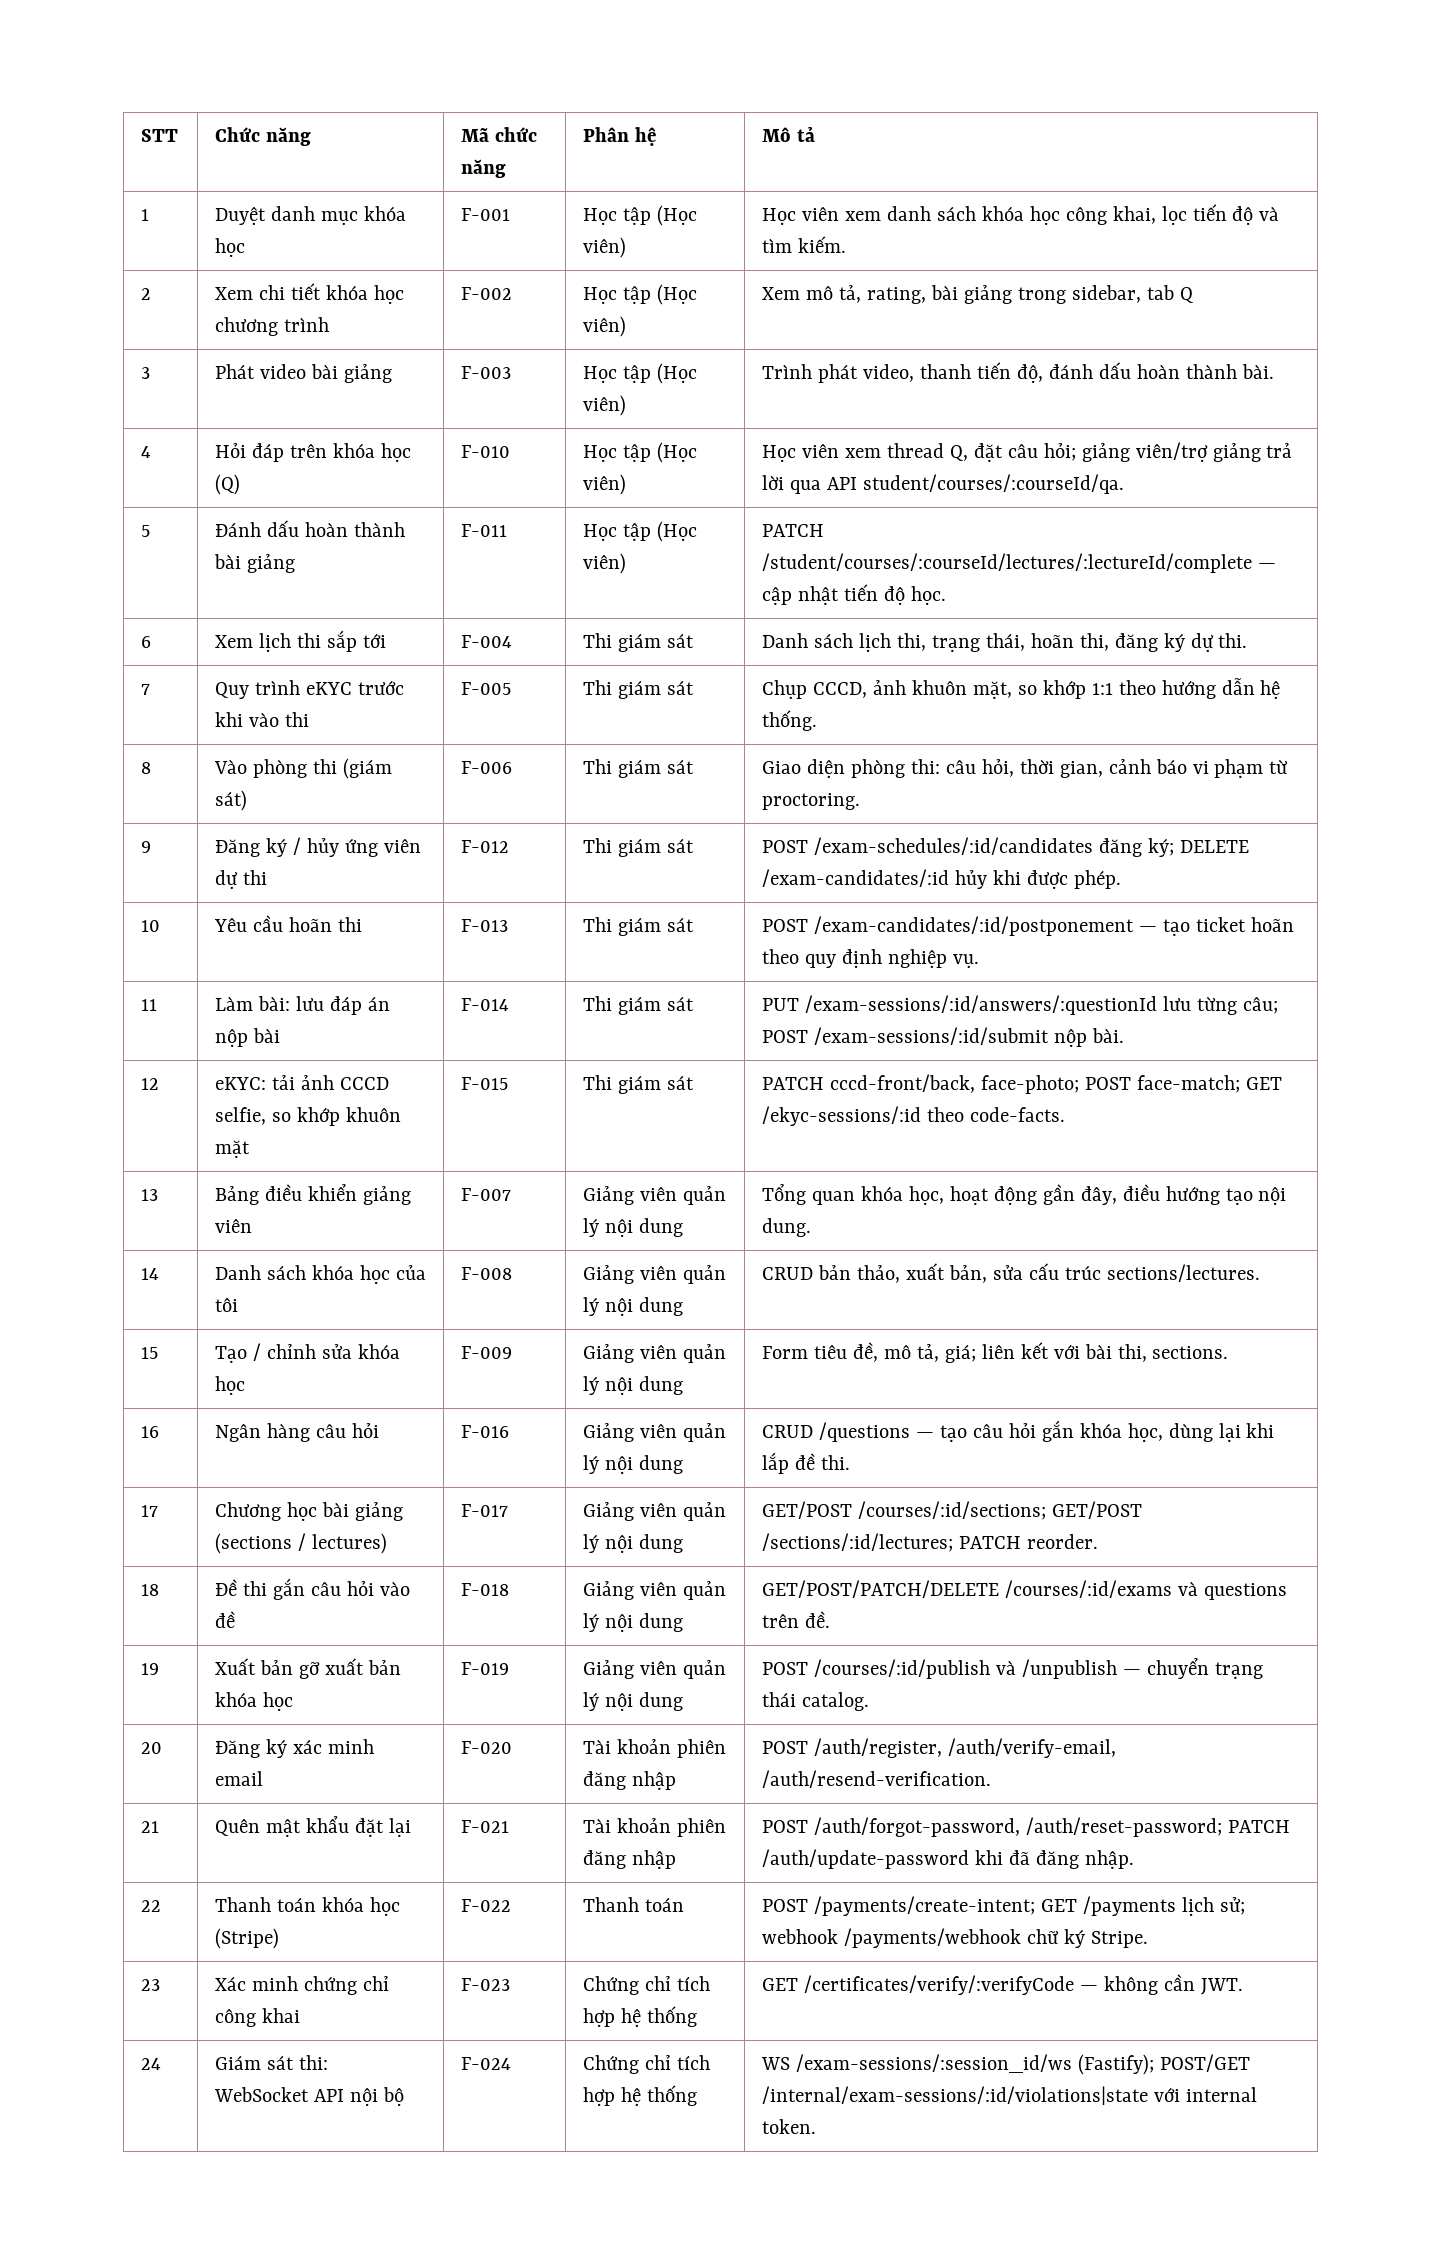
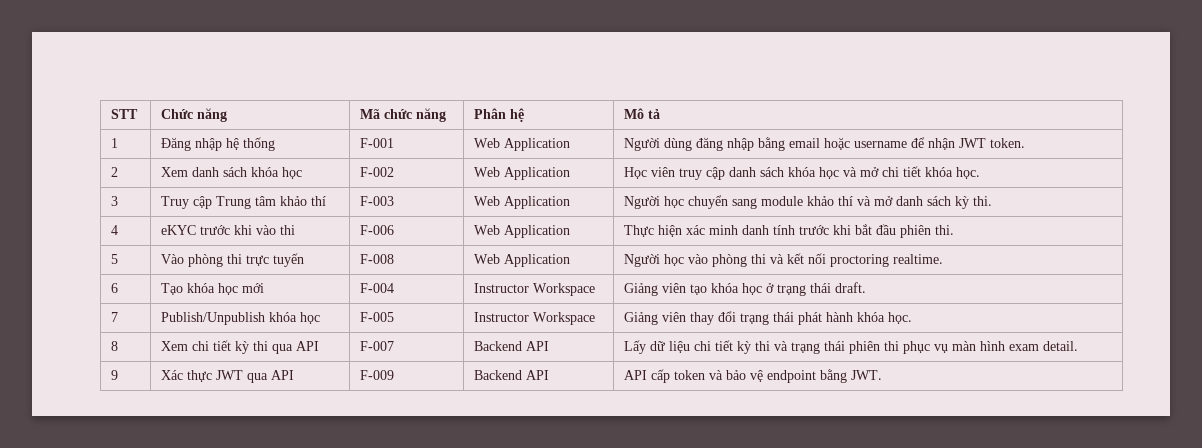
- 1 | Duyệt danh mục khóa học | F-001 | Học tập (Học viên) | Học viên xem danh sách khóa học công khai, lọc tiến độ và tìm kiếm.
- 2 | Xem chi tiết khóa học chương trình | F-002 | Học tập (Học viên) | Xem mô tả, rating, bài giảng trong sidebar, tab Q
- 3 | Phát video bài giảng | F-003 | Học tập (Học viên) | Trình phát video, thanh tiến độ, đánh dấu hoàn thành bài.
- 4 | Hỏi đáp trên khóa học (Q) | F-010 | Học tập (Học viên) | Học viên xem thread Q, đặt câu hỏi; giảng viên/trợ giảng trả lời qua API student/courses/:courseId/qa.
- 5 | Đánh dấu hoàn thành bài giảng | F-011 | Học tập (Học viên) | PATCH /student/courses/:courseId/lectures/:lectureId/complete — cập nhật tiến độ học.
- 6 | Xem lịch thi sắp tới | F-004 | Thi giám sát | Danh sách lịch thi, trạng thái, hoãn thi, đăng ký dự thi.
- 7 | Quy trình eKYC trước khi vào thi | F-005 | Thi giám sát | Chụp CCCD, ảnh khuôn mặt, so khớp 1:1 theo hướng dẫn hệ thống.
- 8 | Vào phòng thi (giám sát) | F-006 | Thi giám sát | Giao diện phòng thi: câu hỏi, thời gian, cảnh báo vi phạm từ proctoring.
- 9 | Đăng ký / hủy ứng viên dự thi | F-012 | Thi giám sát | POST /exam-schedules/:id/candidates đăng ký; DELETE /exam-candidates/:id hủy khi được phép.
- 10 | Yêu cầu hoãn thi | F-013 | Thi giám sát | POST /exam-candidates/:id/postponement — tạo ticket hoãn theo quy định nghiệp vụ.
- 11 | Làm bài: lưu đáp án nộp bài | F-014 | Thi giám sát | PUT /exam-sessions/:id/answers/:questionId lưu từng câu; POST /exam-sessions/:id/submit nộp bài.
- 12 | eKYC: tải ảnh CCCD selfie, so khớp khuôn mặt | F-015 | Thi giám sát | PATCH cccd-front/back, face-photo; POST face-match; GET /ekyc-sessions/:id theo code-facts.
- 13 | Bảng điều khiển giảng viên | F-007 | Giảng viên quản lý nội dung | Tổng quan khóa học, hoạt động gần đây, điều hướng tạo nội dung.
- 14 | Danh sách khóa học của tôi | F-008 | Giảng viên quản lý nội dung | CRUD bản thảo, xuất bản, sửa cấu trúc sections/lectures.
- 15 | Tạo / chỉnh sửa khóa học | F-009 | Giảng viên quản lý nội dung | Form tiêu đề, mô tả, giá; liên kết với bài thi, sections.
- 16 | Ngân hàng câu hỏi | F-016 | Giảng viên quản lý nội dung | CRUD /questions — tạo câu hỏi gắn khóa học, dùng lại khi lắp đề thi.
- 17 | Chương học bài giảng (sections / lectures) | F-017 | Giảng viên quản lý nội dung | GET/POST /courses/:id/sections; GET/POST /sections/:id/lectures; PATCH reorder.
- 18 | Đề thi gắn câu hỏi vào đề | F-018 | Giảng viên quản lý nội dung | GET/POST/PATCH/DELETE /courses/:id/exams và questions trên đề.
- 19 | Xuất bản gỡ xuất bản khóa học | F-019 | Giảng viên quản lý nội dung | POST /courses/:id/publish và /unpublish — chuyển trạng thái catalog.
- 20 | Đăng ký xác minh email | F-020 | Tài khoản phiên đăng nhập | POST /auth/register, /auth/verify-email, /auth/resend-verification.
- 21 | Quên mật khẩu đặt lại | F-021 | Tài khoản phiên đăng nhập | POST /auth/forgot-password, /auth/reset-password; PATCH /auth/update-password khi đã đăng nhập.
- 22 | Thanh toán khóa học (Stripe) | F-022 | Thanh toán | POST /payments/create-intent; GET /payments lịch sử; webhook /payments/webhook chữ ký Stripe.
- 23 | Xác minh chứng chỉ công khai | F-023 | Chứng chỉ tích hợp hệ thống | GET /certificates/verify/:verifyCode — không cần JWT.
- 24 | Giám sát thi: WebSocket API nội bộ | F-024 | Chứng chỉ tích hợp hệ thống | WS /exam-sessions/:session_id/ws (Fastify); POST/GET /internal/exam-sessions/:id/violations|state với internal token.
+ 1 | Đăng nhập hệ thống | F-001 | Web Application | Người dùng đăng nhập bằng email hoặc username để nhận JWT token.
+ 2 | Xem danh sách khóa học | F-002 | Web Application | Học viên truy cập danh sách khóa học và mở chi tiết khóa học.
+ 3 | Truy cập Trung tâm khảo thí | F-003 | Web Application | Người học chuyển sang module khảo thí và mở danh sách kỳ thi.
+ 4 | eKYC trước khi vào thi | F-006 | Web Application | Thực hiện xác minh danh tính trước khi bắt đầu phiên thi.
+ 5 | Vào phòng thi trực tuyến | F-008 | Web Application | Người học vào phòng thi và kết nối proctoring realtime.
+ 6 | Tạo khóa học mới | F-004 | Instructor Workspace | Giảng viên tạo khóa học ở trạng thái draft.
+ 7 | Publish/Unpublish khóa học | F-005 | Instructor Workspace | Giảng viên thay đổi trạng thái phát hành khóa học.
+ 8 | Xem chi tiết kỳ thi qua API | F-007 | Backend API | Lấy dữ liệu chi tiết kỳ thi và trạng thái phiên thi phục vụ màn hình exam detail.
+ 9 | Xác thực JWT qua API | F-009 | Backend API | API cấp token và bảo vệ endpoint bằng JWT.

